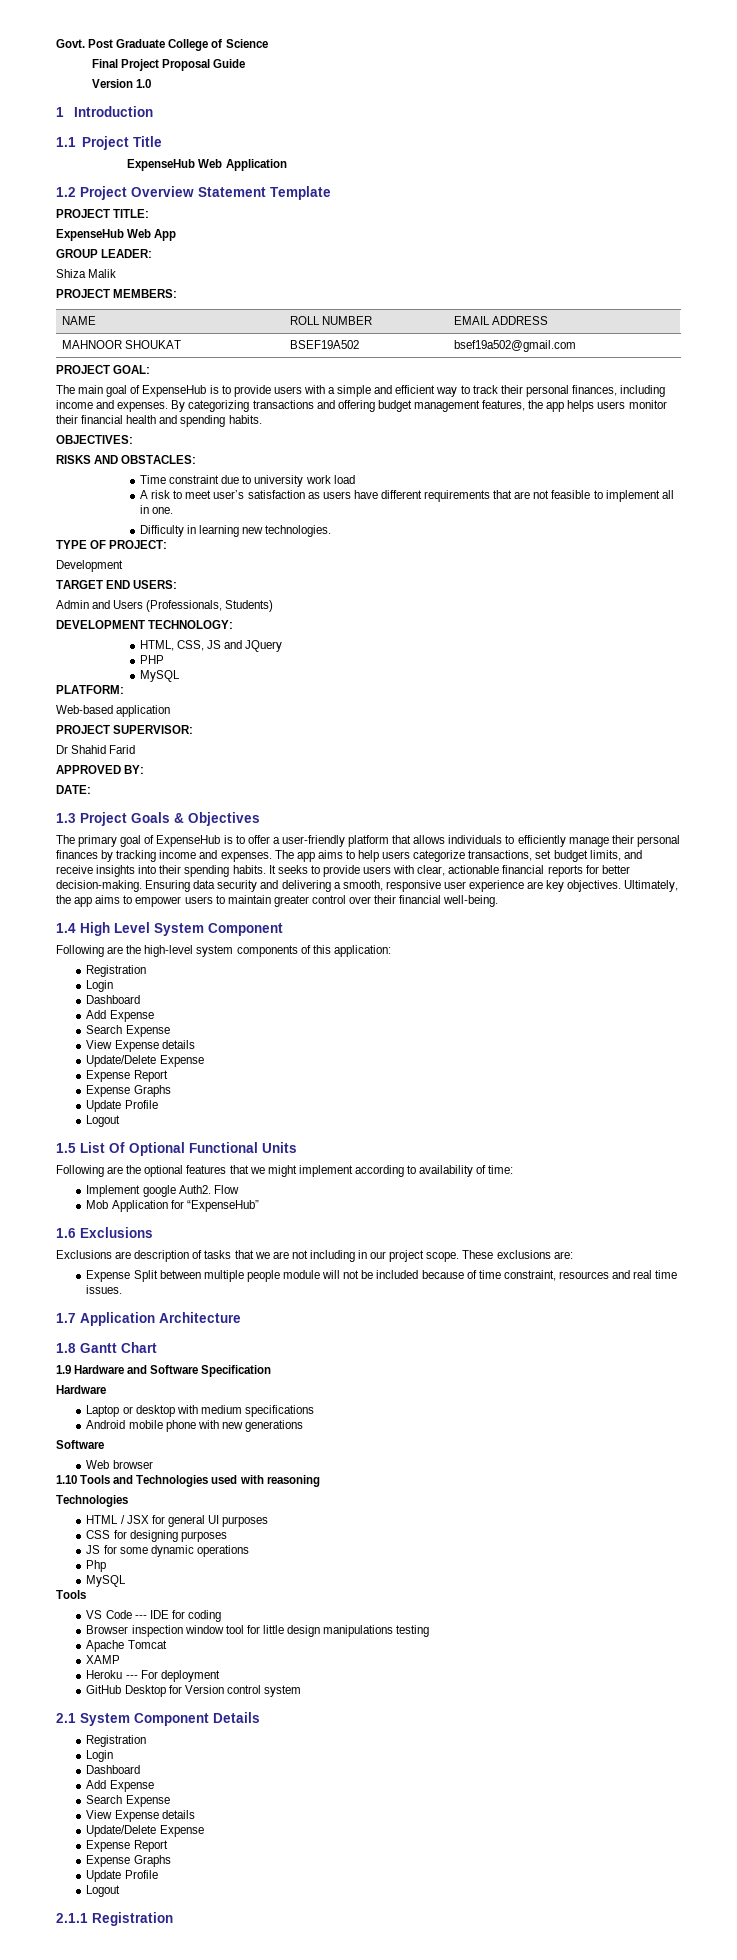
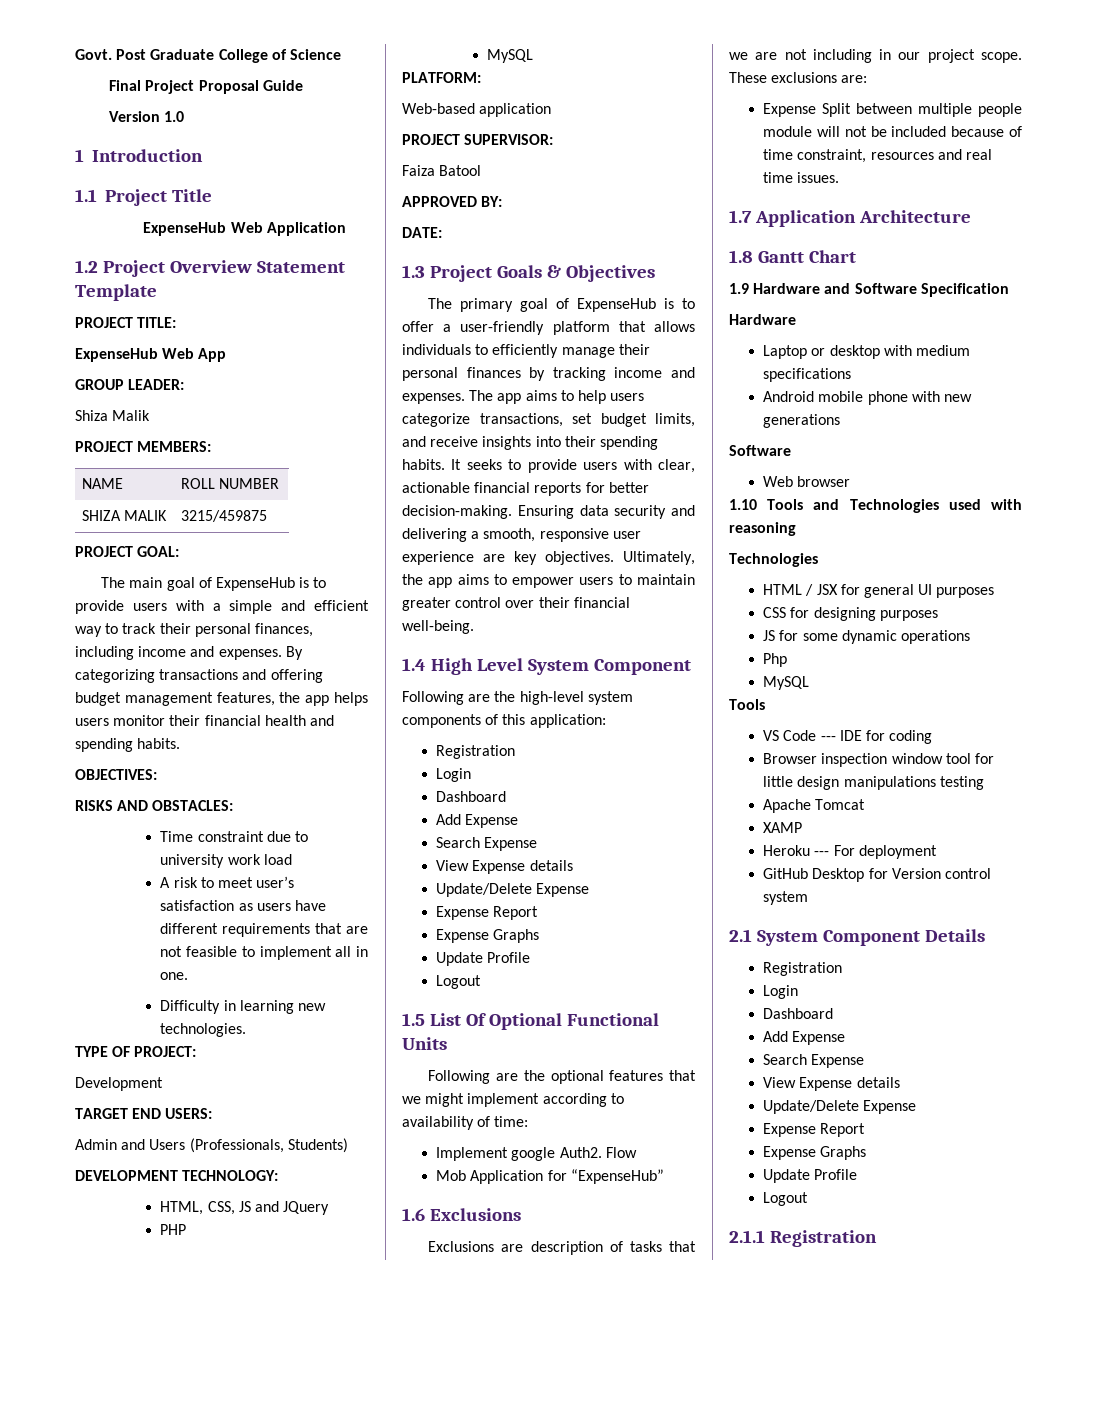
- NAME | ROLL NUMBER | EMAIL ADDRESS
- MAHNOOR SHOUKAT | BSEF19A502 | bsef19a502@gmail.com
+ NAME | ROLL NUMBER
+ SHIZA MALIK | 3215/459875
- Dr Shahid Farid
+ Faiza Batool

